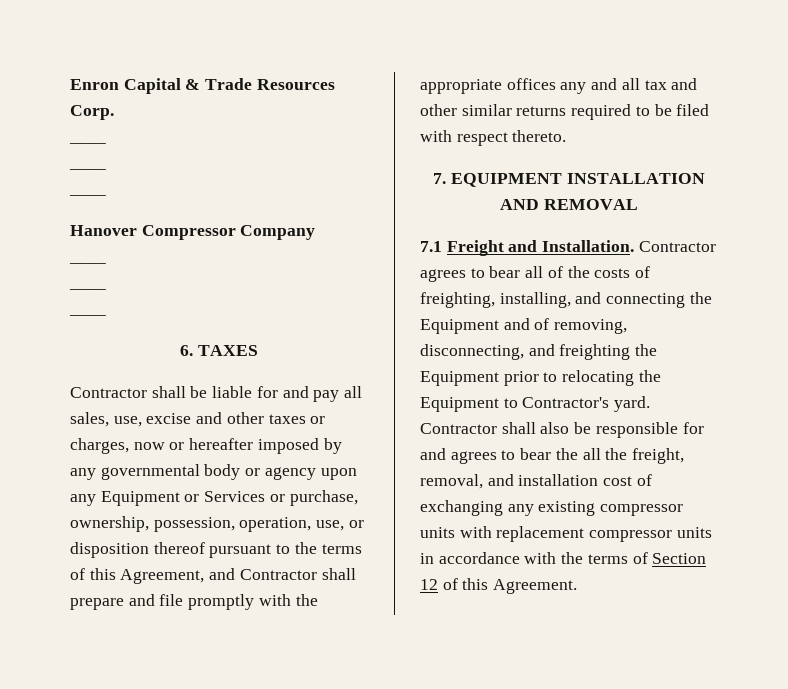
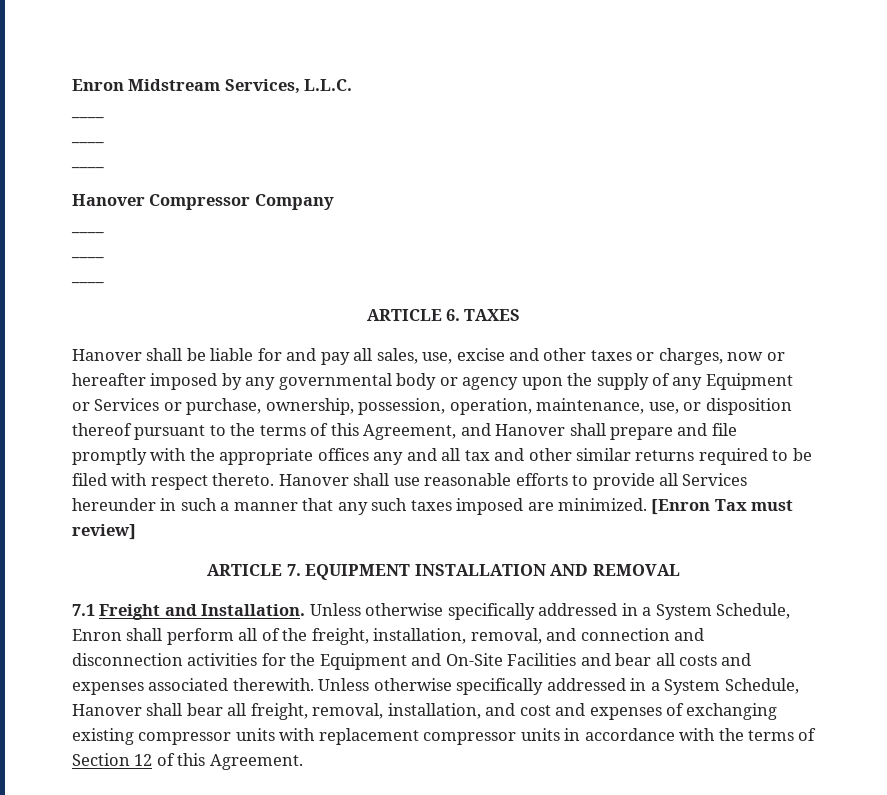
- Enron Capital & Trade Resources Corp.
+ Enron Midstream Services, L.L.C.
- 6. TAXES
+ ARTICLE 6. TAXES
- Contractor shall be liable for and pay all sales, use, excise and other taxes or charges, now or hereafter imposed by any governmental body or agency upon any Equipment or Services or purchase, ownership, possession, operation, use, or disposition thereof pursuant to the terms of this Agreement, and Contractor shall prepare and file promptly with the appropriate offices any and all tax and other similar returns required to be filed with respect thereto.
- 7. EQUIPMENT INSTALLATION AND REMOVAL
+ Hanover shall be liable for and pay all sales, use, excise and other taxes or charges, now or hereafter imposed by any governmental body or agency upon the supply of any Equipment or Services or purchase, ownership, possession, operation, maintenance, use, or disposition thereof pursuant to the terms of this Agreement, and Hanover shall prepare and file promptly with the appropriate offices any and all tax and other similar returns required to be filed with respect thereto. Hanover shall use reasonable efforts to provide all Services hereunder in such a manner that any such taxes imposed are minimized. [Enron Tax must review]
+ ARTICLE 7. EQUIPMENT INSTALLATION AND REMOVAL
- Contractor agrees to bear all of the costs of freighting, installing, and connecting the Equipment and of removing, disconnecting, and freighting the Equipment prior to relocating the Equipment to Contractor's yard. Contractor shall also be responsible for and agrees to bear the all the freight, removal, and installation cost of exchanging any existing compressor units with replacement compressor units in accordance with the terms of Section 12 of this Agreement.
+ Unless otherwise specifically addressed in a System Schedule, Enron shall perform all of the freight, installation, removal, and connection and disconnection activities for the Equipment and On-Site Facilities and bear all costs and expenses associated therewith. Unless otherwise specifically addressed in a System Schedule, Hanover shall bear all freight, removal, installation, and cost and expenses of exchanging existing compressor units with replacement compressor units in accordance with the terms of Section 12 of this Agreement.

